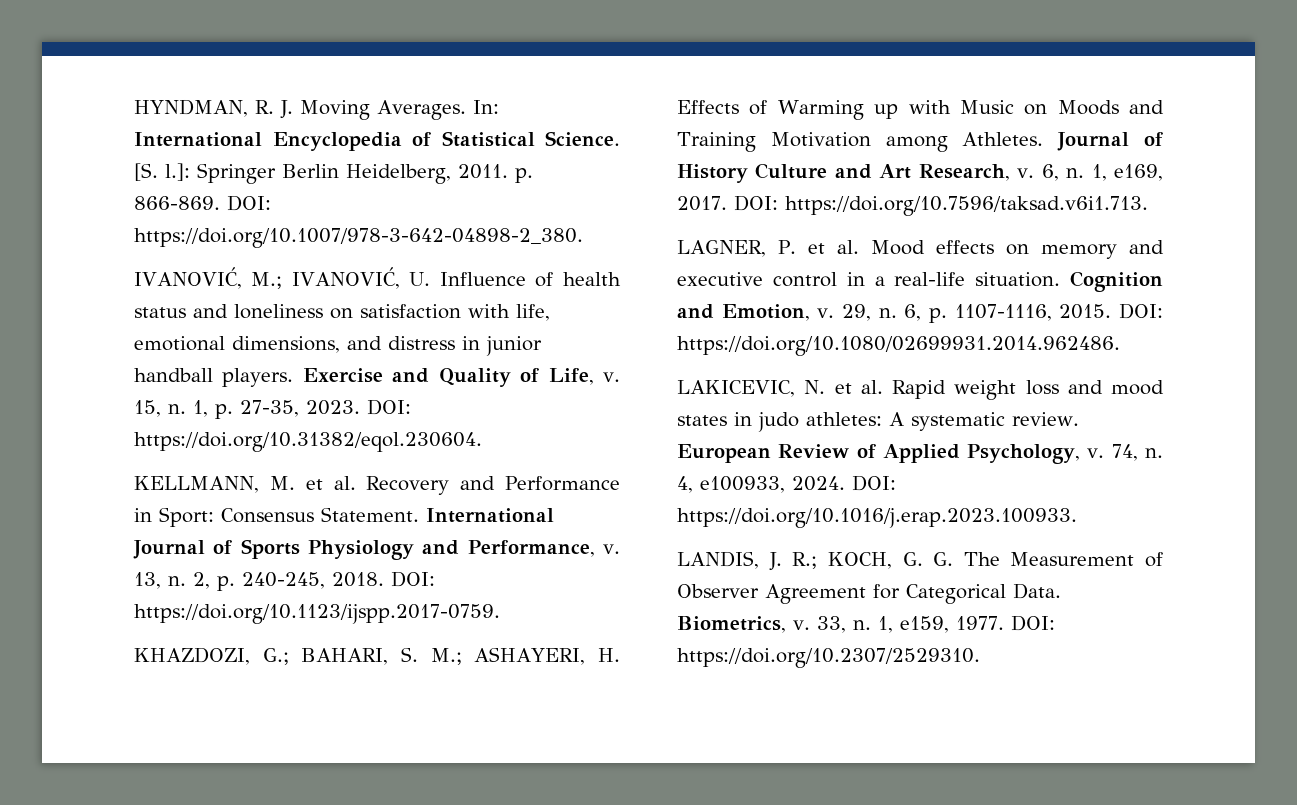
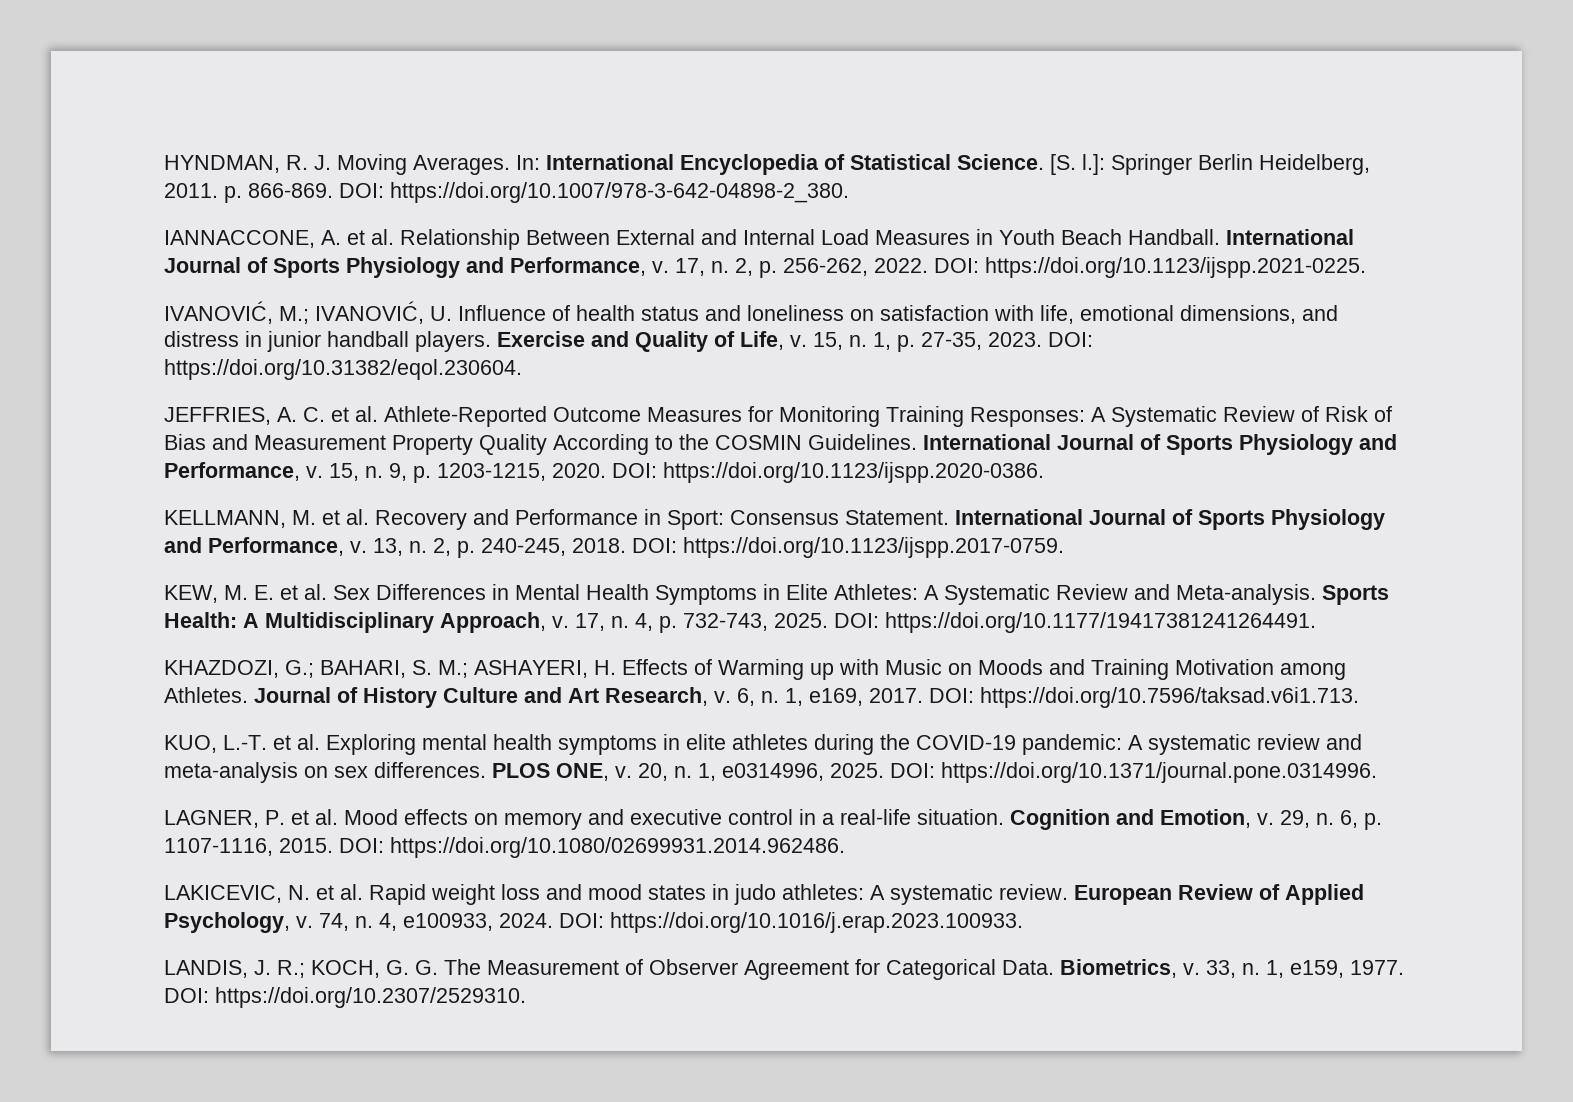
+ IANNACCONE, A. et al. Relationship Between External and Internal Load Measures in Youth Beach Handball. International Journal of Sports Physiology and Performance, v. 17, n. 2, p. 256-262, 2022. DOI: https://doi.org/10.1123/ijspp.2021-0225.
+ JEFFRIES, A. C. et al. Athlete-Reported Outcome Measures for Monitoring Training Responses: A Systematic Review of Risk of Bias and Measurement Property Quality According to the COSMIN Guidelines. International Journal of Sports Physiology and Performance, v. 15, n. 9, p. 1203-1215, 2020. DOI: https://doi.org/10.1123/ijspp.2020-0386.
+ KEW, M. E. et al. Sex Differences in Mental Health Symptoms in Elite Athletes: A Systematic Review and Meta-analysis. Sports Health: A Multidisciplinary Approach, v. 17, n. 4, p. 732-743, 2025. DOI: https://doi.org/10.1177/19417381241264491.
+ KUO, L.-T. et al. Exploring mental health symptoms in elite athletes during the COVID-19 pandemic: A systematic review and meta-analysis on sex differences. PLOS ONE, v. 20, n. 1, e0314996, 2025. DOI: https://doi.org/10.1371/journal.pone.0314996.

